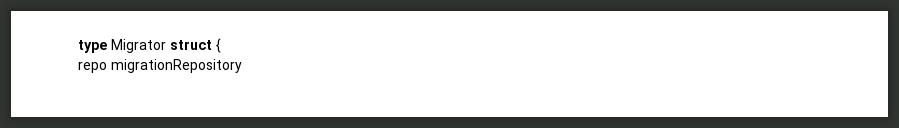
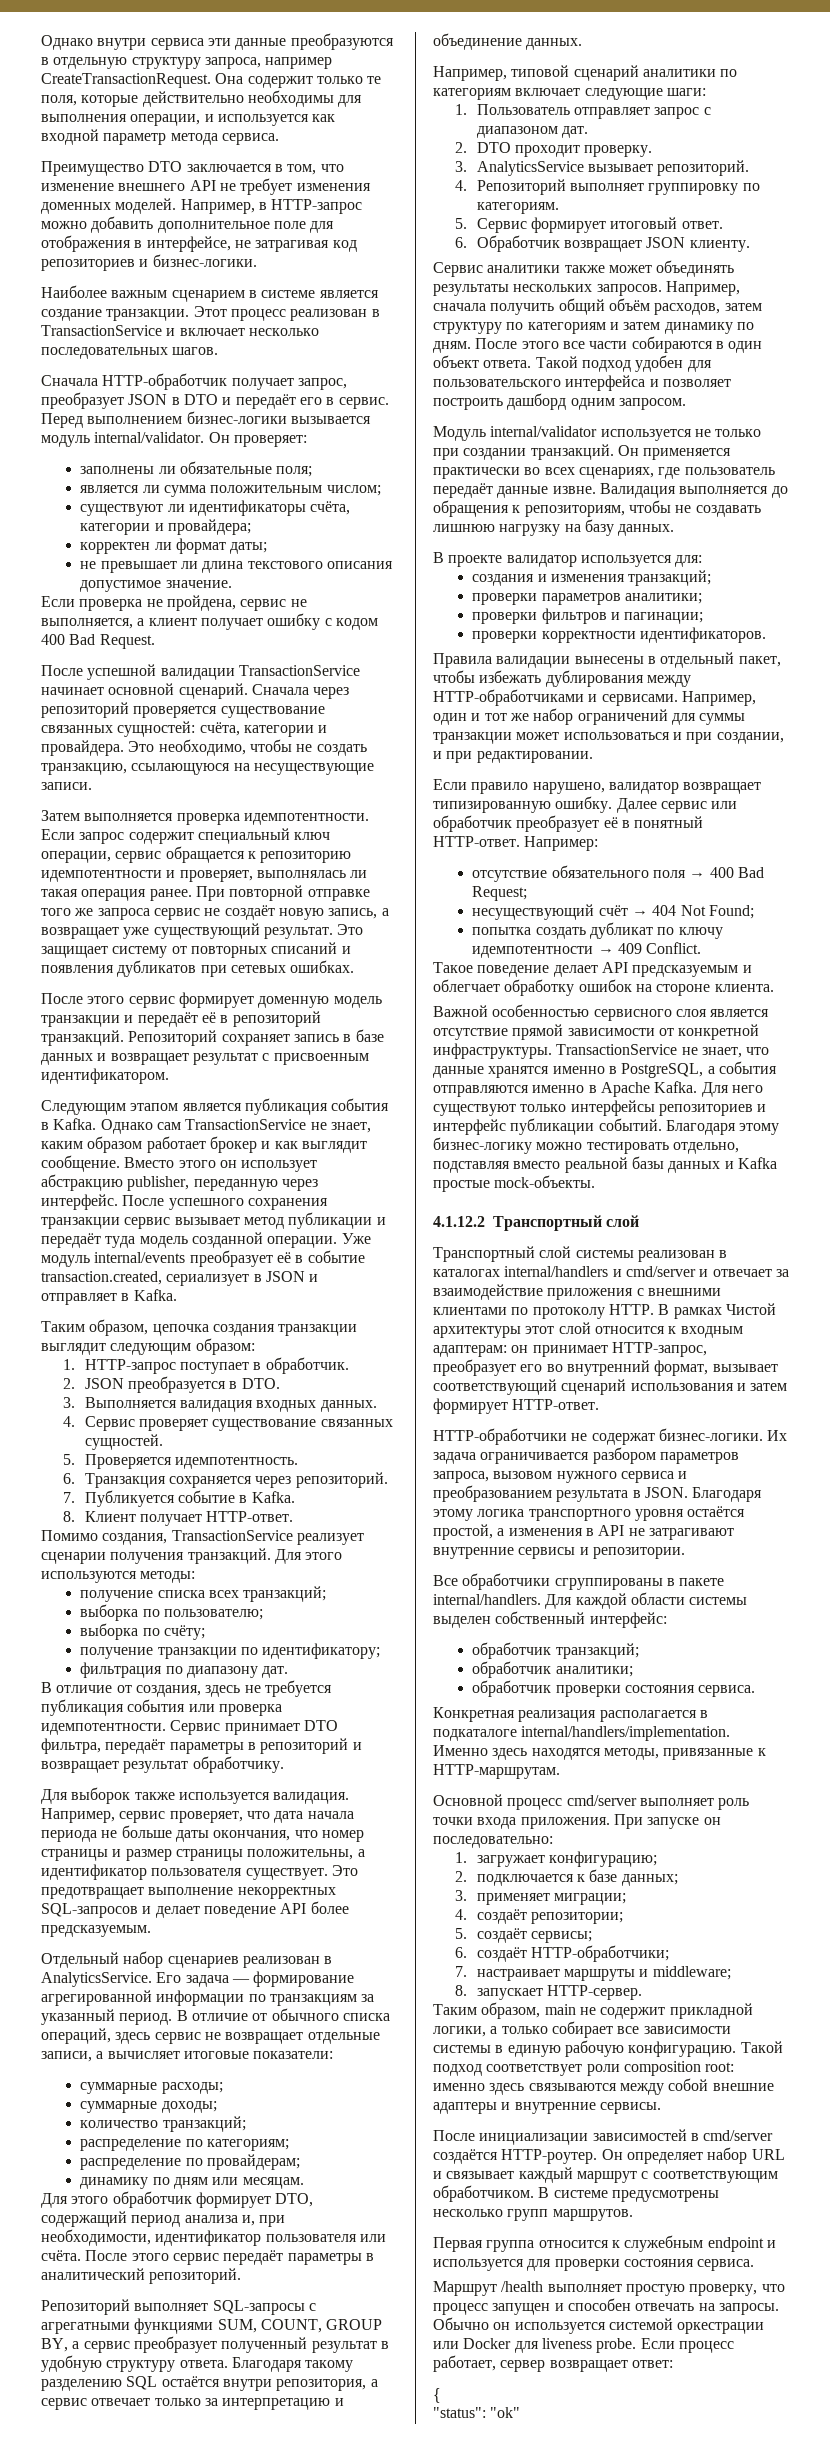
- type Migrator struct {
+ Однако внутри сервиса эти данные преобразуются в отдельную структуру запроса, например CreateTransactionRequest. Она содержит только те поля, которые действительно необходимы для выполнения операции, и используется как входной параметр метода сервиса.
+ Преимущество DTO заключается в том, что изменение внешнего API не требует изменения доменных моделей. Например, в HTTP-запрос можно добавить дополнительное поле для отображения в интерфейсе, не затрагивая код репозиториев и бизнес-логики.
+ Наиболее важным сценарием в системе является создание транзакции. Этот процесс реализован в TransactionService и включает несколько последовательных шагов.
+ Сначала HTTP-обработчик получает запрос, преобразует JSON в DTO и передаёт его в сервис. Перед выполнением бизнес-логики вызывается модуль internal/validator. Он проверяет:
+ заполнены ли обязательные поля;
+ является ли сумма положительным числом;
+ существуют ли идентификаторы счёта, категории и провайдера;
+ корректен ли формат даты;
+ не превышает ли длина текстового описания допустимое значение.
+ Если проверка не пройдена, сервис не выполняется, а клиент получает ошибку с кодом 400 Bad Request.
+ После успешной валидации TransactionService начинает основной сценарий. Сначала через репозиторий проверяется существование связанных сущностей: счёта, категории и провайдера. Это необходимо, чтобы не создать транзакцию, ссылающуюся на несуществующие записи.
+ Затем выполняется проверка идемпотентности. Если запрос содержит специальный ключ операции, сервис обращается к репозиторию идемпотентности и проверяет, выполнялась ли такая операция ранее. При повторной отправке того же запроса сервис не создаёт новую запись, а возвращает уже существующий результат. Это защищает систему от повторных списаний и появления дубликатов при сетевых ошибках.
+ После этого сервис формирует доменную модель транзакции и передаёт её в репозиторий транзакций. Репозиторий сохраняет запись в базе данных и возвращает результат с присвоенным идентификатором.
+ Следующим этапом является публикация события в Kafka. Однако сам TransactionService не знает, каким образом работает брокер и как выглядит сообщение. Вместо этого он использует абстракцию publisher, переданную через интерфейс. После успешного сохранения транзакции сервис вызывает метод публикации и передаёт туда модель созданной операции. Уже модуль internal/events преобразует её в событие transaction.created, сериализует в JSON и отправляет в Kafka.
+ Таким образом, цепочка создания транзакции выглядит следующим образом:
+ 1. HTTP-запрос поступает в обработчик.
+ 2. JSON преобразуется в DTO.
+ 3. Выполняется валидация входных данных.
+ 4. Сервис проверяет существование связанных сущностей.
+ 5. Проверяется идемпотентность.
+ 6. Транзакция сохраняется через репозиторий.
+ 7. Публикуется событие в Kafka.
+ 8. Клиент получает HTTP-ответ.
+ Помимо создания, TransactionService реализует сценарии получения транзакций. Для этого используются методы:
+ получение списка всех транзакций;
+ выборка по пользователю;
+ выборка по счёту;
+ получение транзакции по идентификатору;
+ фильтрация по диапазону дат.
+ В отличие от создания, здесь не требуется публикация события или проверка идемпотентности. Сервис принимает DTO фильтра, передаёт параметры в репозиторий и возвращает результат обработчику.
+ Для выборок также используется валидация. Например, сервис проверяет, что дата начала периода не больше даты окончания, что номер страницы и размер страницы положительны, а идентификатор пользователя существует. Это предотвращает выполнение некорректных SQL-запросов и делает поведение API более предсказуемым.
+ Отдельный набор сценариев реализован в AnalyticsService. Его задача — формирование агрегированной информации по транзакциям за указанный период. В отличие от обычного списка операций, здесь сервис не возвращает отдельные записи, а вычисляет итоговые показатели:
+ суммарные расходы;
+ суммарные доходы;
+ количество транзакций;
+ распределение по категориям;
+ распределение по провайдерам;
+ динамику по дням или месяцам.
+ Для этого обработчик формирует DTO, содержащий период анализа и, при необходимости, идентификатор пользователя или счёта. После этого сервис передаёт параметры в аналитический репозиторий.
+ Репозиторий выполняет SQL-запросы с агрегатными функциями SUM, COUNT, GROUP BY, а сервис преобразует полученный результат в удобную структуру ответа. Благодаря такому разделению SQL остаётся внутри репозитория, а сервис отвечает только за интерпретацию и объединение данных.
+ Например, типовой сценарий аналитики по категориям включает следующие шаги:
+ 1. Пользователь отправляет запрос с диапазоном дат.
+ 2. DTO проходит проверку.
+ 3. AnalyticsService вызывает репозиторий.
+ 4. Репозиторий выполняет группировку по категориям.
+ 5. Сервис формирует итоговый ответ.
+ 6. Обработчик возвращает JSON клиенту.
+ Сервис аналитики также может объединять результаты нескольких запросов. Например, сначала получить общий объём расходов, затем структуру по категориям и затем динамику по дням. После этого все части собираются в один объект ответа. Такой подход удобен для пользовательского интерфейса и позволяет построить дашборд одним запросом.
+ Модуль internal/validator используется не только при создании транзакций. Он применяется практически во всех сценариях, где пользователь передаёт данные извне. Валидация выполняется до обращения к репозиториям, чтобы не создавать лишнюю нагрузку на базу данных.
+ В проекте валидатор используется для:
+ создания и изменения транзакций;
+ проверки параметров аналитики;
+ проверки фильтров и пагинации;
+ проверки корректности идентификаторов.
+ Правила валидации вынесены в отдельный пакет, чтобы избежать дублирования между HTTP-обработчиками и сервисами. Например, один и тот же набор ограничений для суммы транзакции может использоваться и при создании, и при редактировании.
+ Если правило нарушено, валидатор возвращает типизированную ошибку. Далее сервис или обработчик преобразует её в понятный HTTP-ответ. Например:
+ отсутствие обязательного поля → 400 Bad Request;
+ несуществующий счёт → 404 Not Found;
+ попытка создать дубликат по ключу идемпотентности → 409 Conflict.
+ Такое поведение делает API предсказуемым и облегчает обработку ошибок на стороне клиента.
+ Важной особенностью сервисного слоя является отсутствие прямой зависимости от конкретной инфраструктуры. TransactionService не знает, что данные хранятся именно в PostgreSQL, а события отправляются именно в Apache Kafka. Для него существуют только интерфейсы репозиториев и интерфейс публикации событий. Благодаря этому бизнес-логику можно тестировать отдельно, подставляя вместо реальной базы данных и Kafka простые mock-объекты.
+ 4.1.12.2 Транспортный слой
+ Транспортный слой системы реализован в каталогах internal/handlers и cmd/server и отвечает за взаимодействие приложения с внешними клиентами по протоколу HTTP. В рамках Чистой архитектуры этот слой относится к входным адаптерам: он принимает HTTP-запрос, преобразует его во внутренний формат, вызывает соответствующий сценарий использования и затем формирует HTTP-ответ.
+ HTTP-обработчики не содержат бизнес-логики. Их задача ограничивается разбором параметров запроса, вызовом нужного сервиса и преобразованием результата в JSON. Благодаря этому логика транспортного уровня остаётся простой, а изменения в API не затрагивают внутренние сервисы и репозитории.
+ Все обработчики сгруппированы в пакете internal/handlers. Для каждой области системы выделен собственный интерфейс:
+ обработчик транзакций;
+ обработчик аналитики;
+ обработчик проверки состояния сервиса.
+ Конкретная реализация располагается в подкаталоге internal/handlers/implementation. Именно здесь находятся методы, привязанные к HTTP-маршрутам.
+ Основной процесс cmd/server выполняет роль точки входа приложения. При запуске он последовательно:
+ 1. загружает конфигурацию;
+ 2. подключается к базе данных;
+ 3. применяет миграции;
+ 4. создаёт репозитории;
+ 5. создаёт сервисы;
+ 6. создаёт HTTP-обработчики;
+ 7. настраивает маршруты и middleware;
+ 8. запускает HTTP-сервер.
+ Таким образом, main не содержит прикладной логики, а только собирает все зависимости системы в единую рабочую конфигурацию. Такой подход соответствует роли composition root: именно здесь связываются между собой внешние адаптеры и внутренние сервисы.
+ После инициализации зависимостей в cmd/server создаётся HTTP-роутер. Он определяет набор URL и связывает каждый маршрут с соответствующим обработчиком. В системе предусмотрены несколько групп маршрутов.
+ Первая группа относится к служебным endpoint и используется для проверки состояния сервиса.
+ Маршрут /health выполняет простую проверку, что процесс запущен и способен отвечать на запросы. Обычно он используется системой оркестрации или Docker для liveness probe. Если процесс работает, сервер возвращает ответ:
+ {
- repo migrationRepository
+ "status": "ok"

